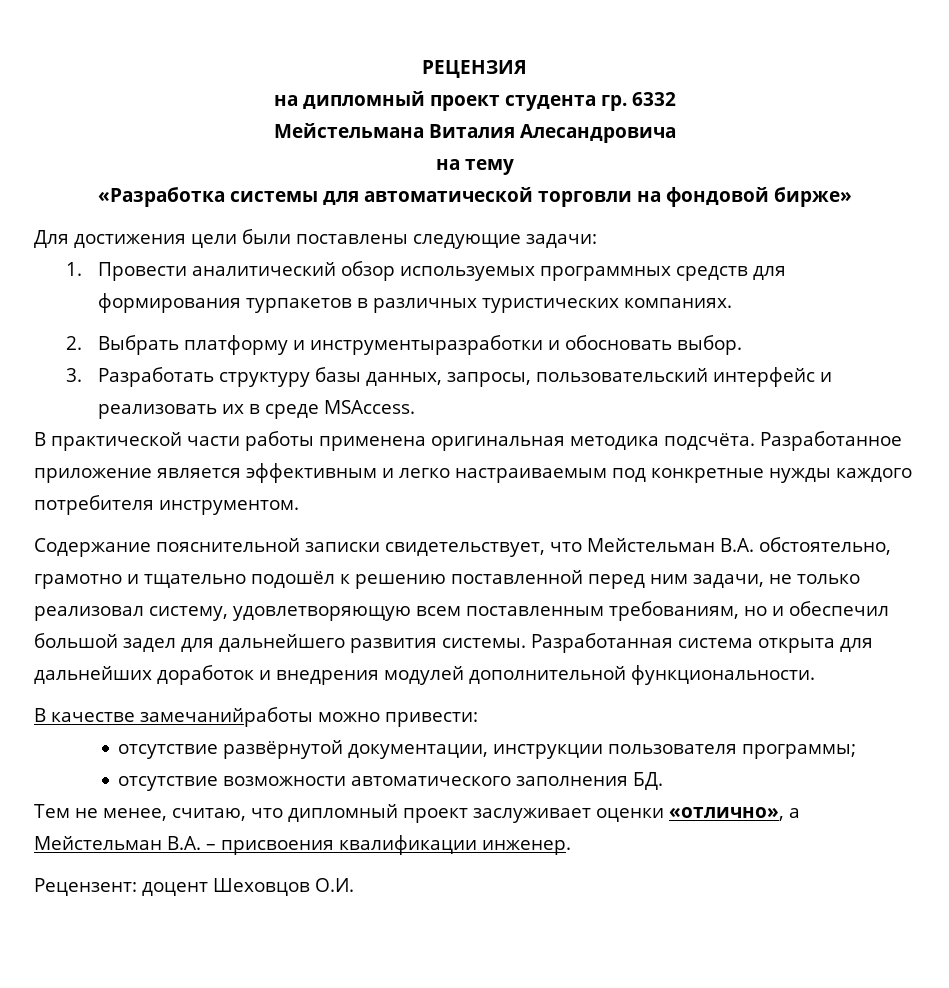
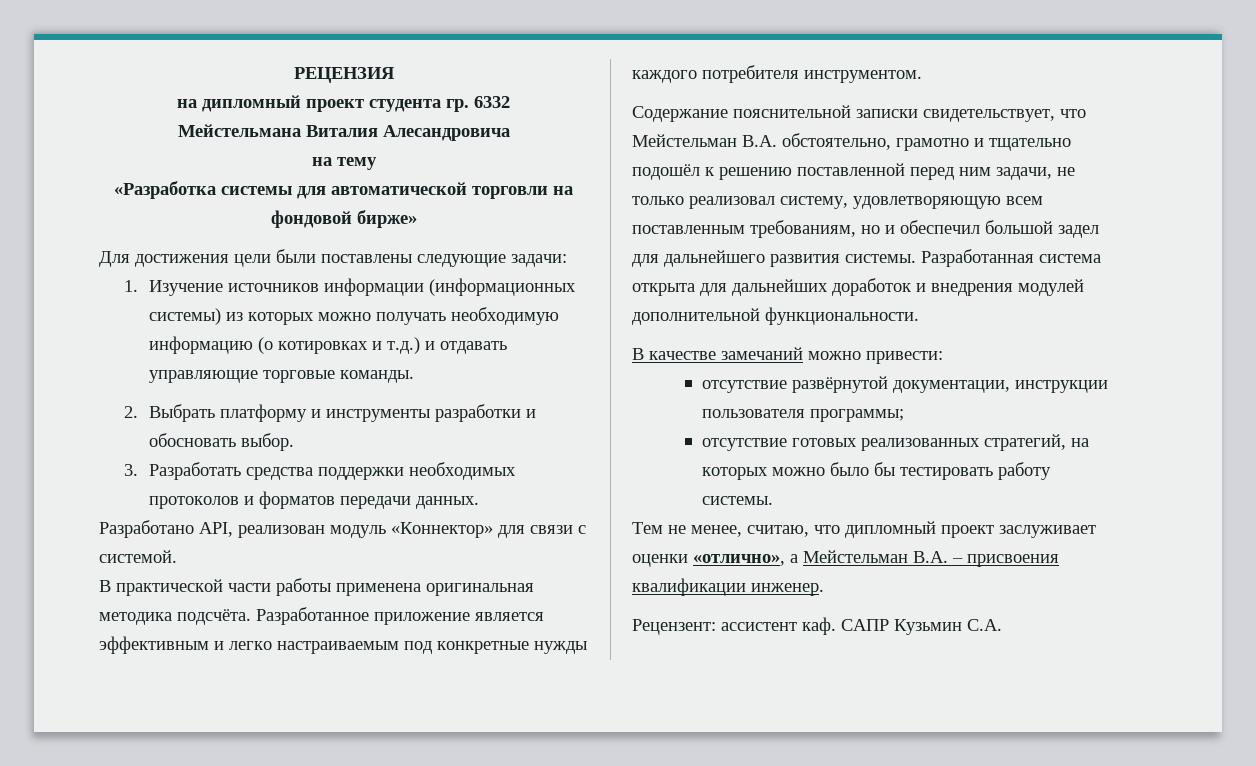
- 1. Провести аналитический обзор используемых программных средств для формирования турпакетов в различных туристических компаниях.
+ 1. Изучение источников информации (информационных системы) из которых можно получать необходимую информацию (о котировках и т.д.) и отдавать управляющие торговые команды.
- 2. Выбрать платформу и инструментыразработки и обосновать выбор.
+ 2. Выбрать платформу и инструменты разработки и обосновать выбор.
- 3. Разработать структуру базы данных, запросы, пользовательский интерфейс и реализовать их в среде MSAccess.
+ 3. Разработать средства поддержки необходимых протоколов и форматов передачи данных.
+ Разработано API, реализован модуль «Коннектор» для связи с системой.
- В качестве замечанийработы можно привести:
+ В качестве замечаний можно привести:
- отсутствие возможности автоматического заполнения БД.
+ отсутствие готовых реализованных стратегий, на которых можно было бы тестировать работу системы.
- Рецензент: доцент Шеховцов О.И.
+ Рецензент: ассистент каф. САПР Кузьмин С.А.

